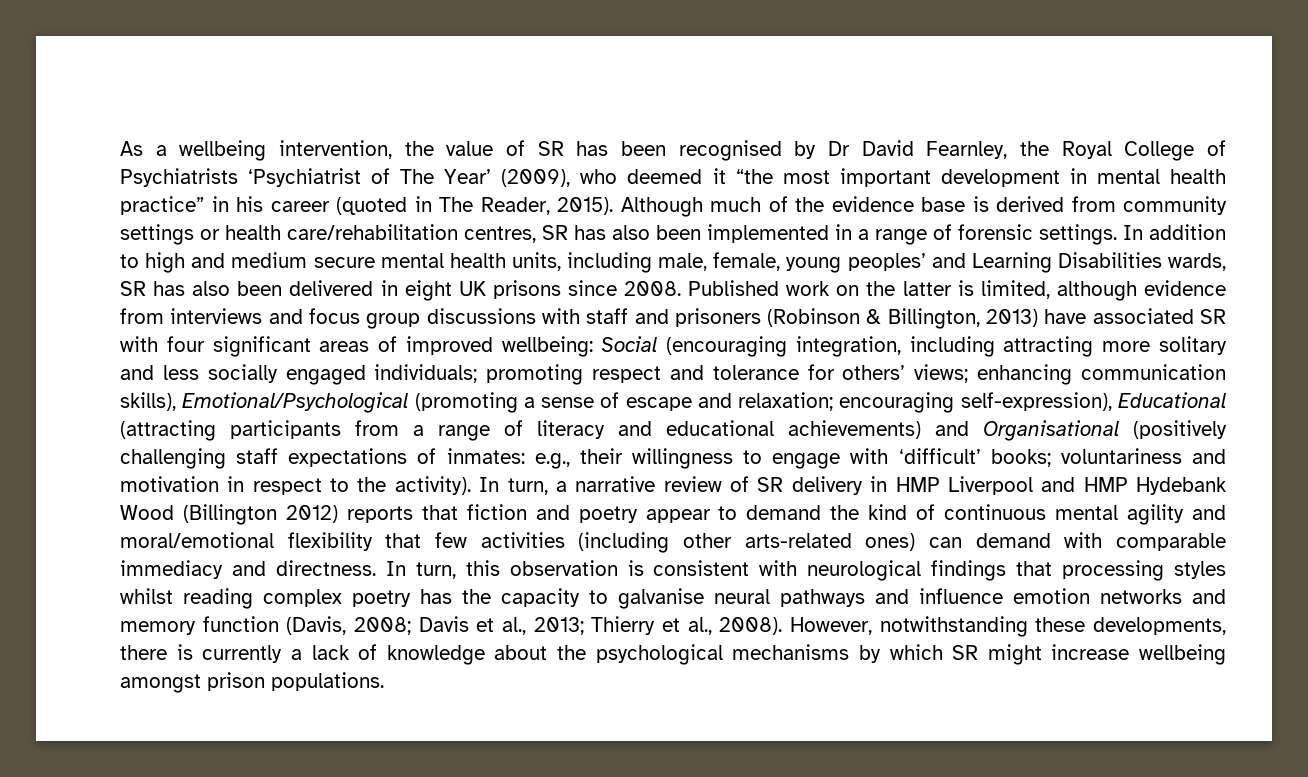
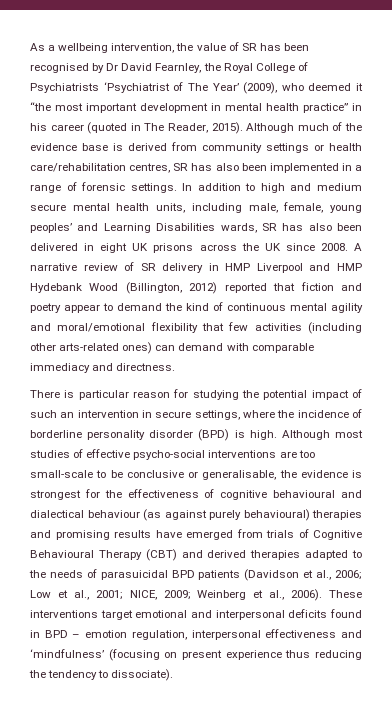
- In addition to high and medium secure mental health units, including male, female, young peoples’ and Learning Disabilities wards, SR has also been delivered in eight UK prisons since 2008. Published work on the latter is limited, although evidence from interviews and focus group discussions with staff and prisoners (Robinson & Billington, 2013) have associated SR with four significant areas of improved wellbeing: Social (encouraging integration, including attracting more solitary and less socially engaged individuals; promoting respect and tolerance for others’ views; enhancing communication skills), Emotional/Psychological (promoting a sense of escape and relaxation; encouraging self-expression), Educational (attracting participants from a range of literacy and educational achievements) and Organisational (positively challenging staff expectations of inmates: e.g., their willingness to engage with ‘difficult’ books; voluntariness and motivation in respect to the activity). In turn, a narrative review of SR delivery in HMP Liverpool and HMP Hydebank Wood (Billington 2012) reports that fiction and poetry appear to demand the kind of continuous mental agility and moral/emotional flexibility that few activities (including other arts-related ones) can demand with comparable immediacy and directness. In turn, this observation is consistent with neurological findings that processing styles whilst reading complex poetry has the capacity to galvanise neural pathways and influence emotion networks and memory function (Davis, 2008; Davis et al., 2013; Thierry et al., 2008). However, notwithstanding these developments, there is currently a lack of knowledge about the psychological mechanisms by which SR might increase wellbeing amongst prison populations.
+ In addition to high and medium secure mental health units, including male, female, young peoples’ and Learning Disabilities wards, SR has also been delivered in eight UK prisons across the UK since 2008. A narrative review of SR delivery in HMP Liverpool and HMP Hydebank Wood (Billington, 2012) reported that fiction and poetry appear to demand the kind of continuous mental agility and moral/emotional flexibility that few activities (including other arts-related ones) can demand with comparable immediacy and directness.
+ There is particular reason for studying the potential impact of such an intervention in secure settings, where the incidence of borderline personality disorder (BPD) is high. Although most studies of effective psycho-social interventions are too small-scale to be conclusive or generalisable, the evidence is strongest for the effectiveness of cognitive behavioural and dialectical behaviour (as against purely behavioural) therapies and promising results have emerged from trials of Cognitive Behavioural Therapy (CBT) and derived therapies adapted to the needs of parasuicidal BPD patients (Davidson et al., 2006; Low et al., 2001; NICE, 2009; Weinberg et al., 2006). These interventions target emotional and interpersonal deficits found in BPD – emotion regulation, interpersonal effectiveness and ‘mindfulness’ (focusing on present experience thus reducing the tendency to dissociate).

